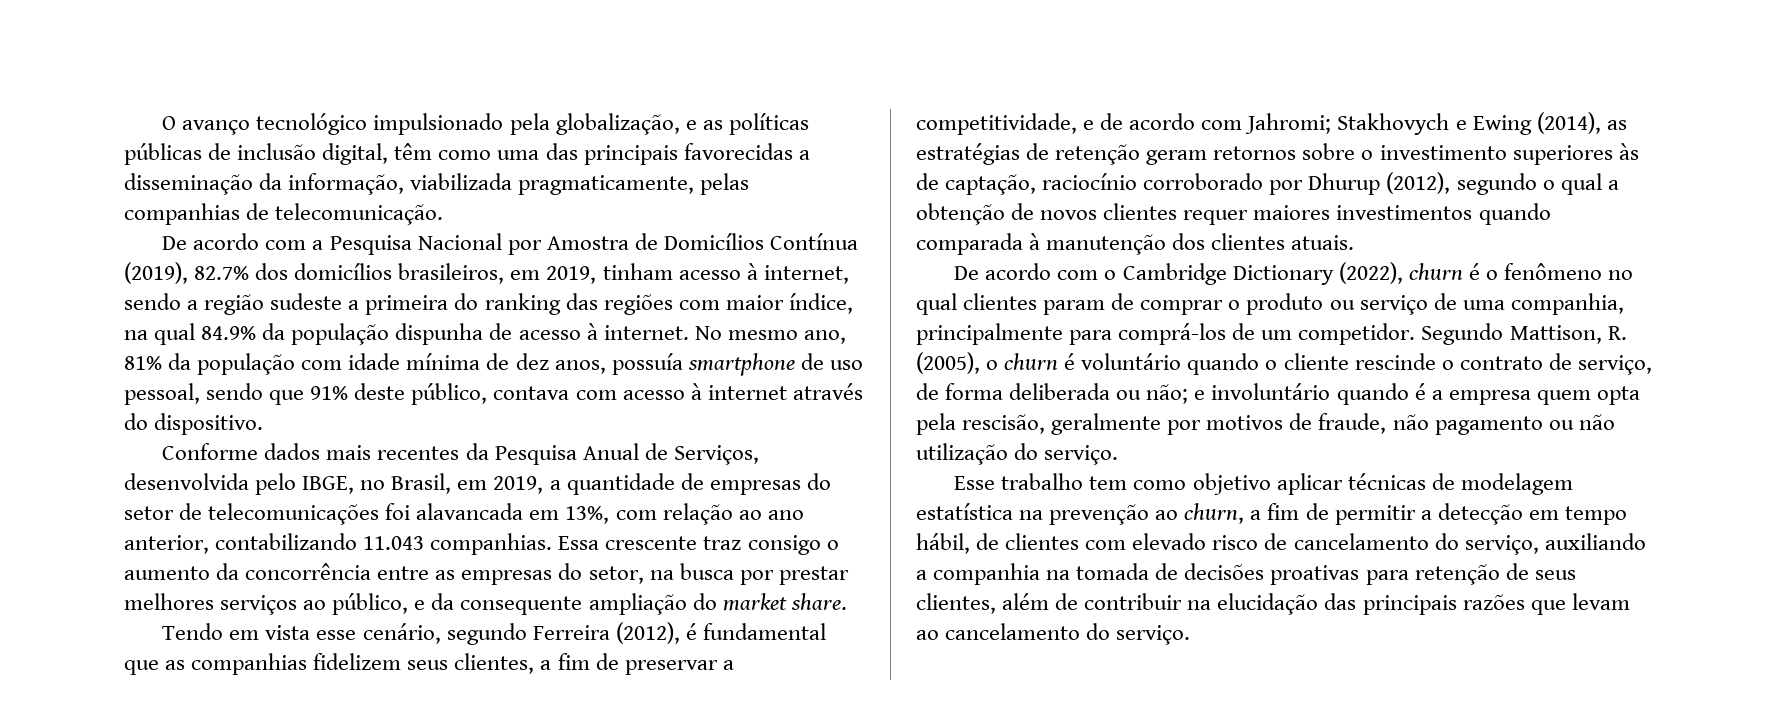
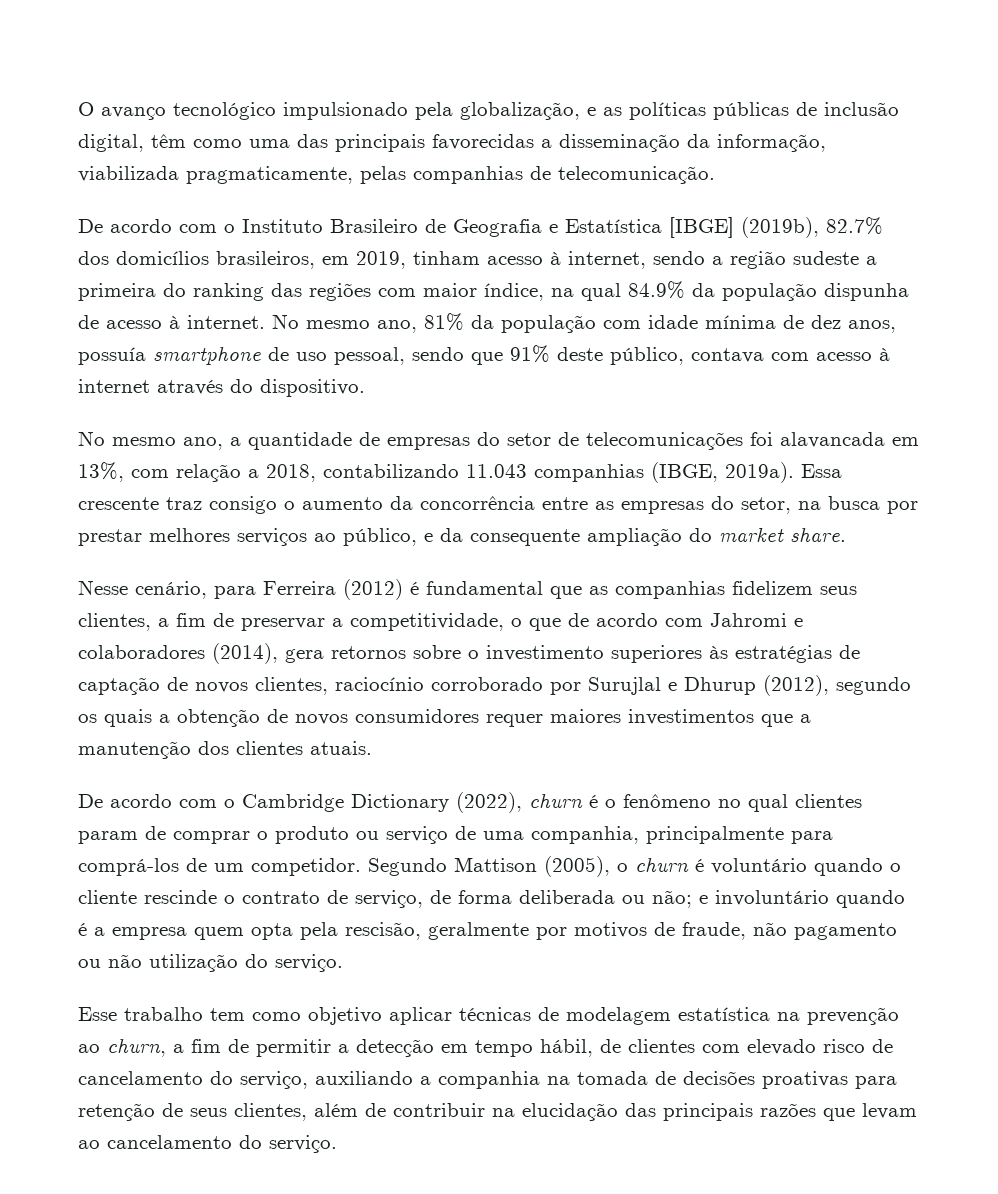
- De acordo com a Pesquisa Nacional por Amostra de Domicílios Contínua (2019), 82.7% dos domicílios brasileiros, em 2019, tinham acesso à internet, sendo a região sudeste a primeira do ranking das regiões com maior índice, na qual 84.9% da população dispunha de acesso à internet.
+ De acordo com o Instituto Brasileiro de Geografia e Estatística [IBGE] (2019b), 82.7% dos domicílios brasileiros, em 2019, tinham acesso à internet, sendo a região sudeste a primeira do ranking das regiões com maior índice, na qual 84.9% da população dispunha de acesso à internet.
- Conforme dados mais recentes da Pesquisa Anual de Serviços, desenvolvida pelo IBGE, no Brasil, em 2019, a quantidade de empresas do setor de telecomunicações foi alavancada em 13%, com relação ao ano anterior, contabilizando 11.043 companhias.
+ No mesmo ano, a quantidade de empresas do setor de telecomunicações foi alavancada em 13%, com relação a 2018, contabilizando 11.043 companhias (IBGE, 2019a).
- Tendo em vista esse cenário, segundo Ferreira (2012), é fundamental que as companhias fidelizem seus clientes, a fim de preservar a competitividade, e de acordo com Jahromi; Stakhovych e Ewing (2014), as estratégias de retenção geram retornos sobre o investimento superiores às de captação, raciocínio corroborado por Dhurup (2012), segundo o qual a obtenção de novos clientes requer maiores investimentos quando comparada à manutenção dos clientes atuais.
+ Nesse cenário, para Ferreira (2012) é fundamental que as companhias fidelizem seus clientes, a fim de preservar a competitividade, o que de acordo com Jahromi e colaboradores (2014), gera retornos sobre o investimento superiores às estratégias de captação de novos clientes, raciocínio corroborado por Surujlal e Dhurup (2012), segundo os quais a obtenção de novos consumidores requer maiores investimentos que a manutenção dos clientes atuais.
- Segundo Mattison, R. (2005), o churn é voluntário quando o cliente rescinde o contrato de serviço, de forma deliberada ou não; e involuntário quando é a empresa quem opta pela rescisão, geralmente por motivos de fraude, não pagamento ou não utilização do serviço.
+ Segundo Mattison (2005), o churn é voluntário quando o cliente rescinde o contrato de serviço, de forma deliberada ou não; e involuntário quando é a empresa quem opta pela rescisão, geralmente por motivos de fraude, não pagamento ou não utilização do serviço.

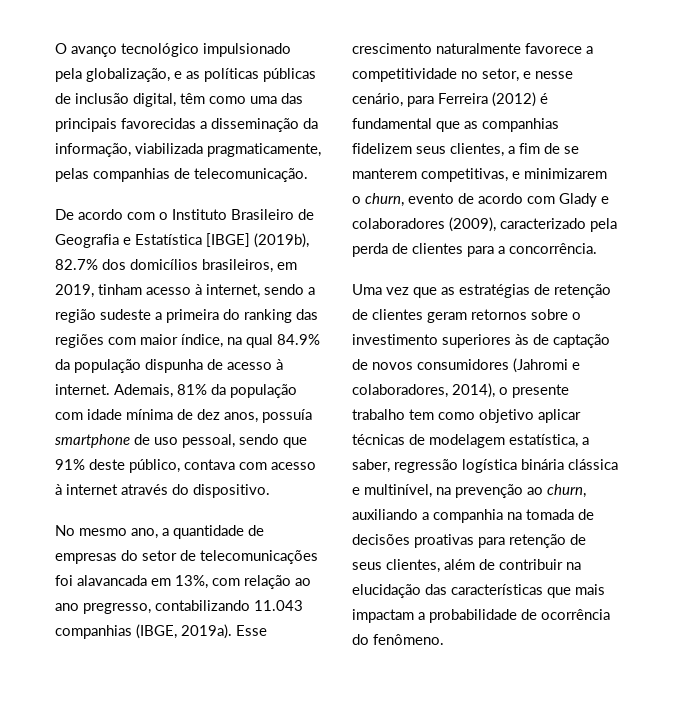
- No mesmo ano, 81% da população com idade mínima de dez anos, possuía smartphone de uso pessoal, sendo que 91% deste público, contava com acesso à internet através do dispositivo.
+ Ademais, 81% da população com idade mínima de dez anos, possuía smartphone de uso pessoal, sendo que 91% deste público, contava com acesso à internet através do dispositivo.
- No mesmo ano, a quantidade de empresas do setor de telecomunicações foi alavancada em 13%, com relação a 2018, contabilizando 11.043 companhias (IBGE, 2019a).
+ No mesmo ano, a quantidade de empresas do setor de telecomunicações foi alavancada em 13%, com relação ao ano pregresso, contabilizando 11.043 companhias (IBGE, 2019a).
- Essa crescente traz consigo o aumento da concorrência entre as empresas do setor, na busca por prestar melhores serviços ao público, e da consequente ampliação do market share.
- Nesse cenário, para Ferreira (2012) é fundamental que as companhias fidelizem seus clientes, a fim de preservar a competitividade, o que de acordo com Jahromi e colaboradores (2014), gera retornos sobre o investimento superiores às estratégias de captação de novos clientes, raciocínio corroborado por Surujlal e Dhurup (2012), segundo os quais a obtenção de novos consumidores requer maiores investimentos que a manutenção dos clientes atuais.
- De acordo com o Cambridge Dictionary (2022), churn é o fenômeno no qual clientes param de comprar o produto ou serviço de uma companhia, principalmente para comprá-los de um competidor. Segundo Mattison (2005), o churn é voluntário quando o cliente rescinde o contrato de serviço, de forma deliberada ou não; e involuntário quando é a empresa quem opta pela rescisão, geralmente por motivos de fraude, não pagamento ou não utilização do serviço.
- Esse trabalho tem como objetivo aplicar técnicas de modelagem estatística na prevenção ao churn, a fim de permitir a detecção em tempo hábil, de clientes com elevado risco de cancelamento do serviço, auxiliando a companhia na tomada de decisões proativas para retenção de seus clientes, além de contribuir na elucidação das principais razões que levam ao cancelamento do serviço.
+ Esse crescimento naturalmente favorece a competitividade no setor, e nesse cenário, para Ferreira (2012) é fundamental que as companhias fidelizem seus clientes, a fim de se manterem competitivas, e minimizarem o churn, evento de acordo com Glady e colaboradores (2009), caracterizado pela perda de clientes para a concorrência.
+ Uma vez que as estratégias de retenção de clientes geram retornos sobre o investimento superiores às de captação de novos consumidores (Jahromi e colaboradores, 2014), o presente trabalho tem como objetivo aplicar técnicas de modelagem estatística, a saber, regressão logística binária clássica e multinível, na prevenção ao churn, auxiliando a companhia na tomada de decisões proativas para retenção de seus clientes, além de contribuir na elucidação das características que mais impactam a probabilidade de ocorrência do fenômeno.

